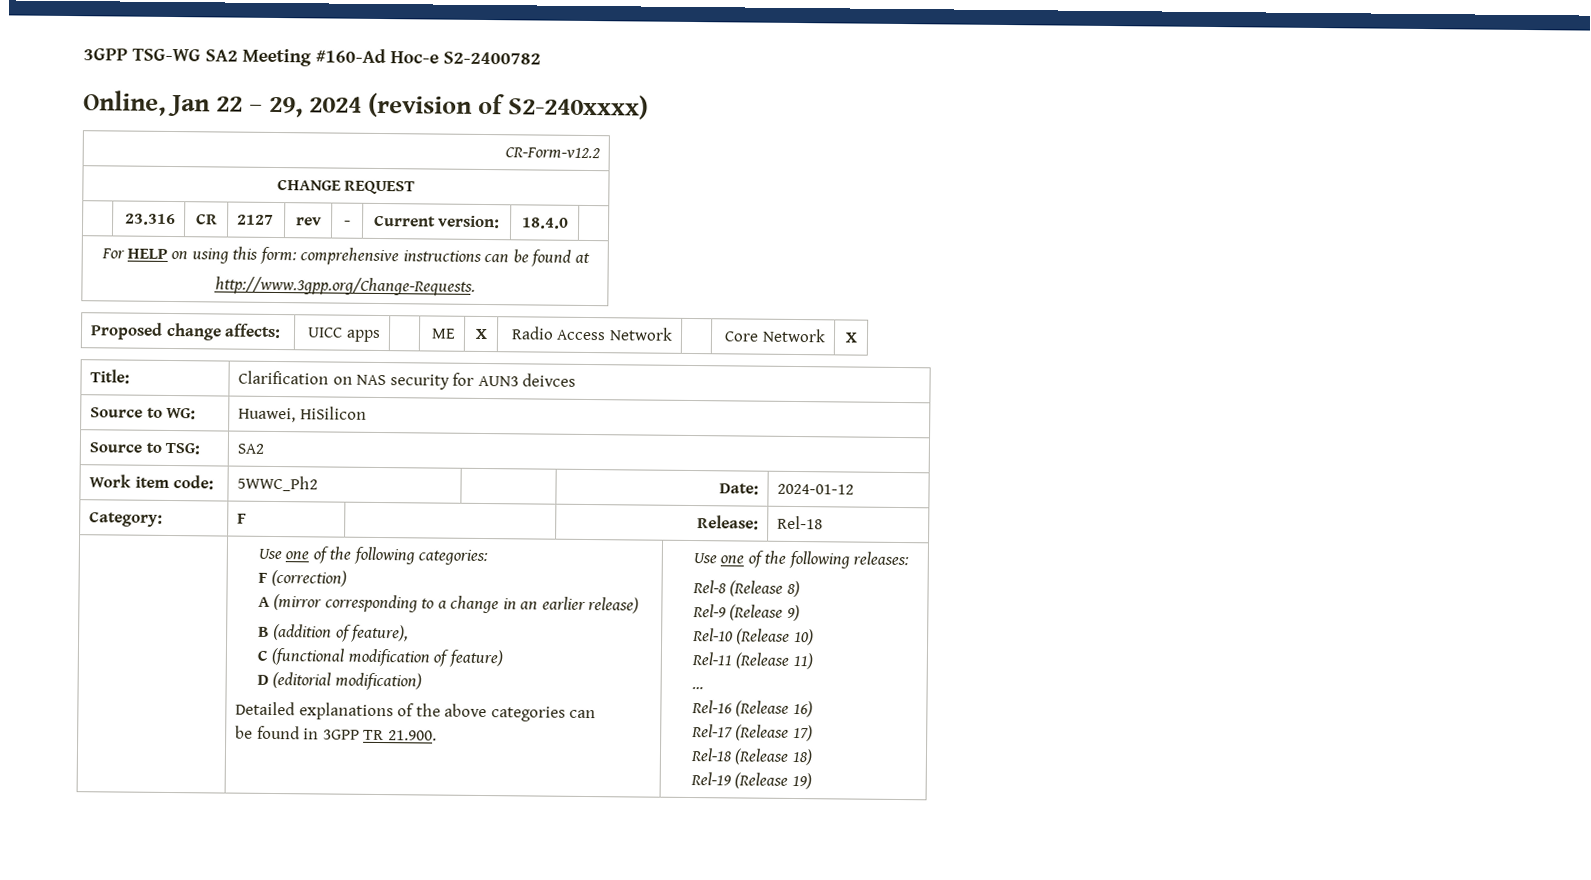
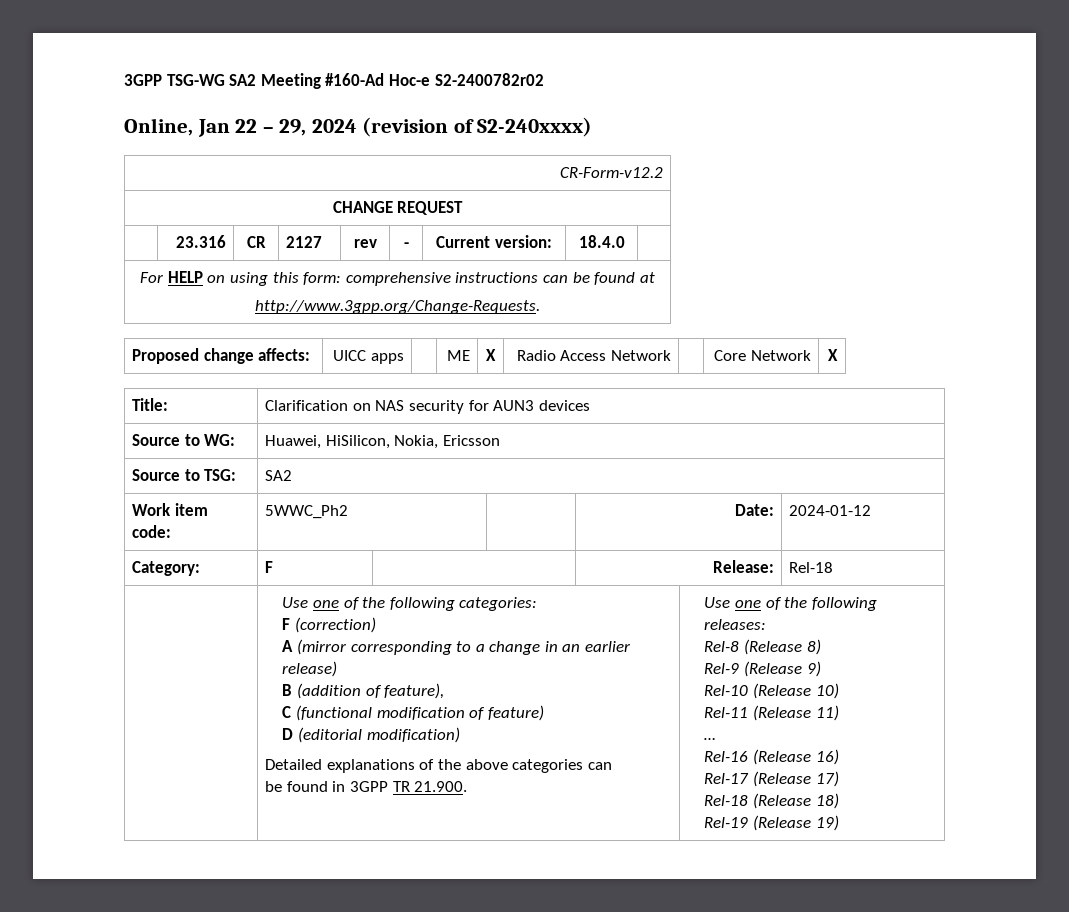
- 3GPP TSG-WG SA2 Meeting #160-Ad Hoc-e S2-2400782
+ 3GPP TSG-WG SA2 Meeting #160-Ad Hoc-e S2-2400782r02
- Title: | Clarification on NAS security for AUN3 deivces
+ Title: | Clarification on NAS security for AUN3 devices
- Source to WG: | Huawei, HiSilicon
+ Source to WG: | Huawei, HiSilicon, Nokia, Ericsson

